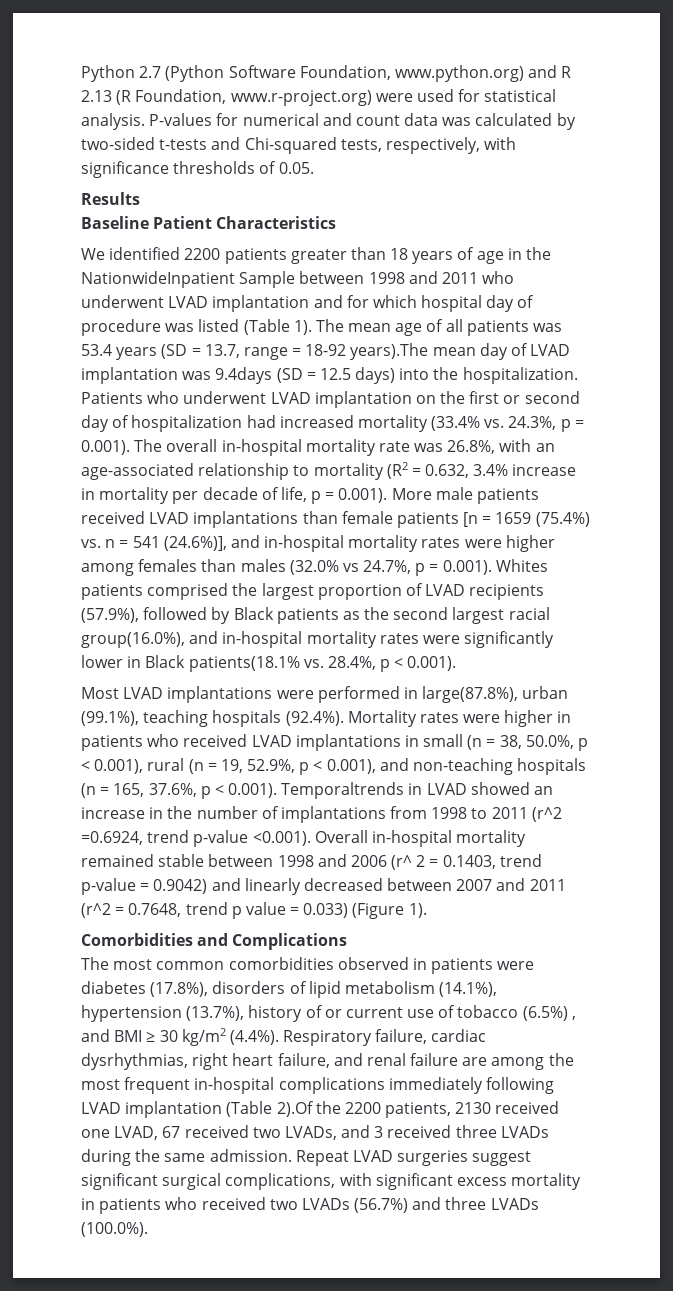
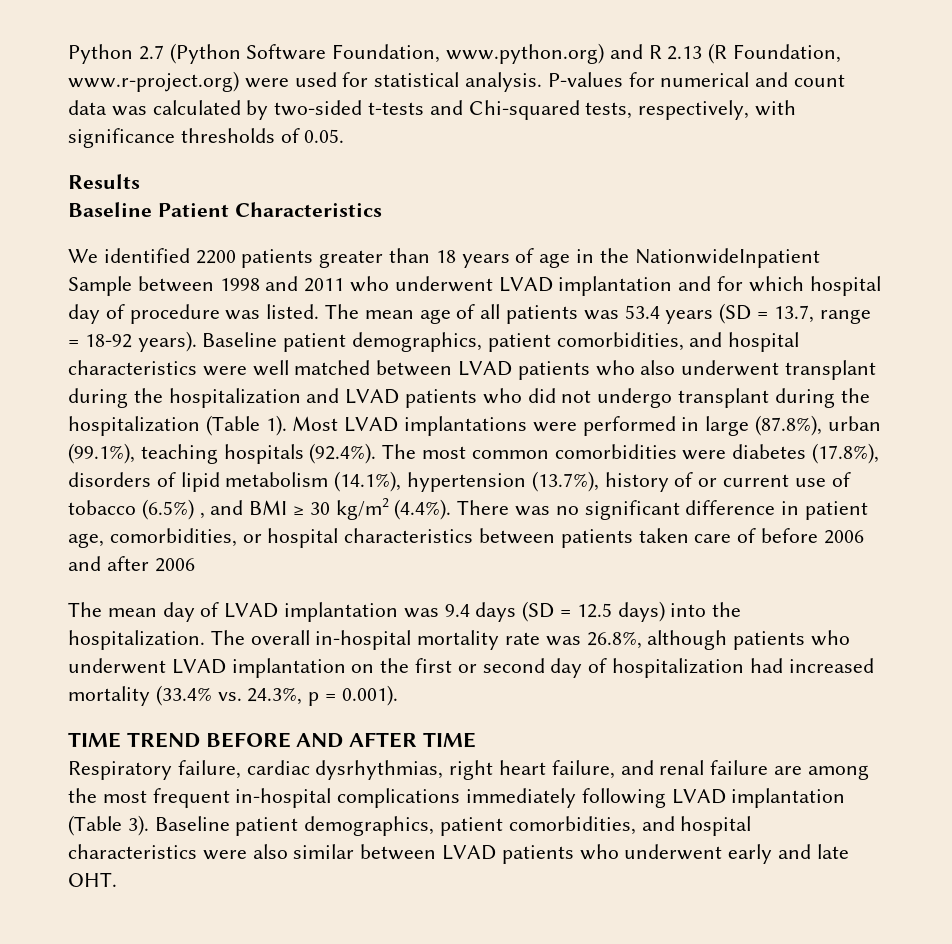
- We identified 2200 patients greater than 18 years of age in the NationwideInpatient Sample between 1998 and 2011 who underwent LVAD implantation and for which hospital day of procedure was listed (Table 1).
+ We identified 2200 patients greater than 18 years of age in the NationwideInpatient Sample between 1998 and 2011 who underwent LVAD implantation and for which hospital day of procedure was listed.
- The mean age of all patients was 53.4 years (SD = 13.7, range = 18-92 years).The mean day of LVAD implantation was 9.4days (SD = 12.5 days) into the hospitalization. Patients who underwent LVAD implantation on the first or second day of hospitalization had increased mortality (33.4% vs. 24.3%, p = 0.001). The overall in-hospital mortality rate was 26.8%, with an age-associated relationship to mortality (R2 = 0.632, 3.4% increase in mortality per decade of life, p = 0.001). More male patients received LVAD implantations than female patients [n = 1659 (75.4%) vs. n = 541 (24.6%)], and in-hospital mortality rates were higher among females than males (32.0% vs 24.7%, p = 0.001). Whites patients comprised the largest proportion of LVAD recipients (57.9%), followed by Black patients as the second largest racial group(16.0%), and in-hospital mortality rates were significantly lower in Black patients(18.1% vs. 28.4%, p < 0.001).
- Most LVAD implantations were performed in large(87.8%), urban (99.1%), teaching hospitals (92.4%). Mortality rates were higher in patients who received LVAD implantations in small (n = 38, 50.0%, p < 0.001), rural (n = 19, 52.9%, p < 0.001), and non-teaching hospitals (n = 165, 37.6%, p < 0.001). Temporaltrends in LVAD showed an increase in the number of implantations from 1998 to 2011 (r^2 =0.6924, trend p-value <0.001). Overall in-hospital mortality remained stable between 1998 and 2006 (r^ 2 = 0.1403, trend p-value = 0.9042) and linearly decreased between 2007 and 2011 (r^2 = 0.7648, trend p value = 0.033) (Figure 1).
- Comorbidities and Complications
- The most common comorbidities observed in patients were diabetes (17.8%), disorders of lipid metabolism (14.1%), hypertension (13.7%), history of or current use of tobacco (6.5%) , and BMI ≥ 30 kg/m2 (4.4%). Respiratory failure, cardiac dysrhythmias, right heart failure, and renal failure are among the most frequent in-hospital complications immediately following LVAD implantation (Table 2).Of the 2200 patients, 2130 received one LVAD, 67 received two LVADs, and 3 received three LVADs during the same admission. Repeat LVAD surgeries suggest significant surgical complications, with significant excess mortality in patients who received two LVADs (56.7%) and three LVADs (100.0%).
+ The mean age of all patients was 53.4 years (SD = 13.7, range = 18-92 years). Baseline patient demographics, patient comorbidities, and hospital characteristics were well matched between LVAD patients who also underwent transplant during the hospitalization and LVAD patients who did not undergo transplant during the hospitalization (Table 1). Most LVAD implantations were performed in large (87.8%), urban (99.1%), teaching hospitals (92.4%). The most common comorbidities were diabetes (17.8%), disorders of lipid metabolism (14.1%), hypertension (13.7%), history of or current use of tobacco (6.5%) , and BMI ≥ 30 kg/m2 (4.4%). There was no significant difference in patient age, comorbidities, or hospital characteristics between patients taken care of before 2006 and after 2006
+ The mean day of LVAD implantation was 9.4 days (SD = 12.5 days) into the hospitalization. The overall in-hospital mortality rate was 26.8%, although patients who underwent LVAD implantation on the first or second day of hospitalization had increased mortality (33.4% vs. 24.3%, p = 0.001).
+ TIME TREND BEFORE AND AFTER TIME
+ Respiratory failure, cardiac dysrhythmias, right heart failure, and renal failure are among the most frequent in-hospital complications immediately following LVAD implantation (Table 3). Baseline patient demographics, patient comorbidities, and hospital characteristics were also similar between LVAD patients who underwent early and late OHT.

